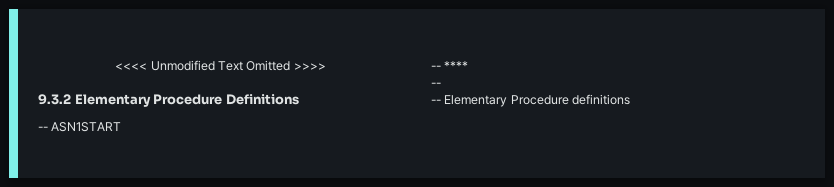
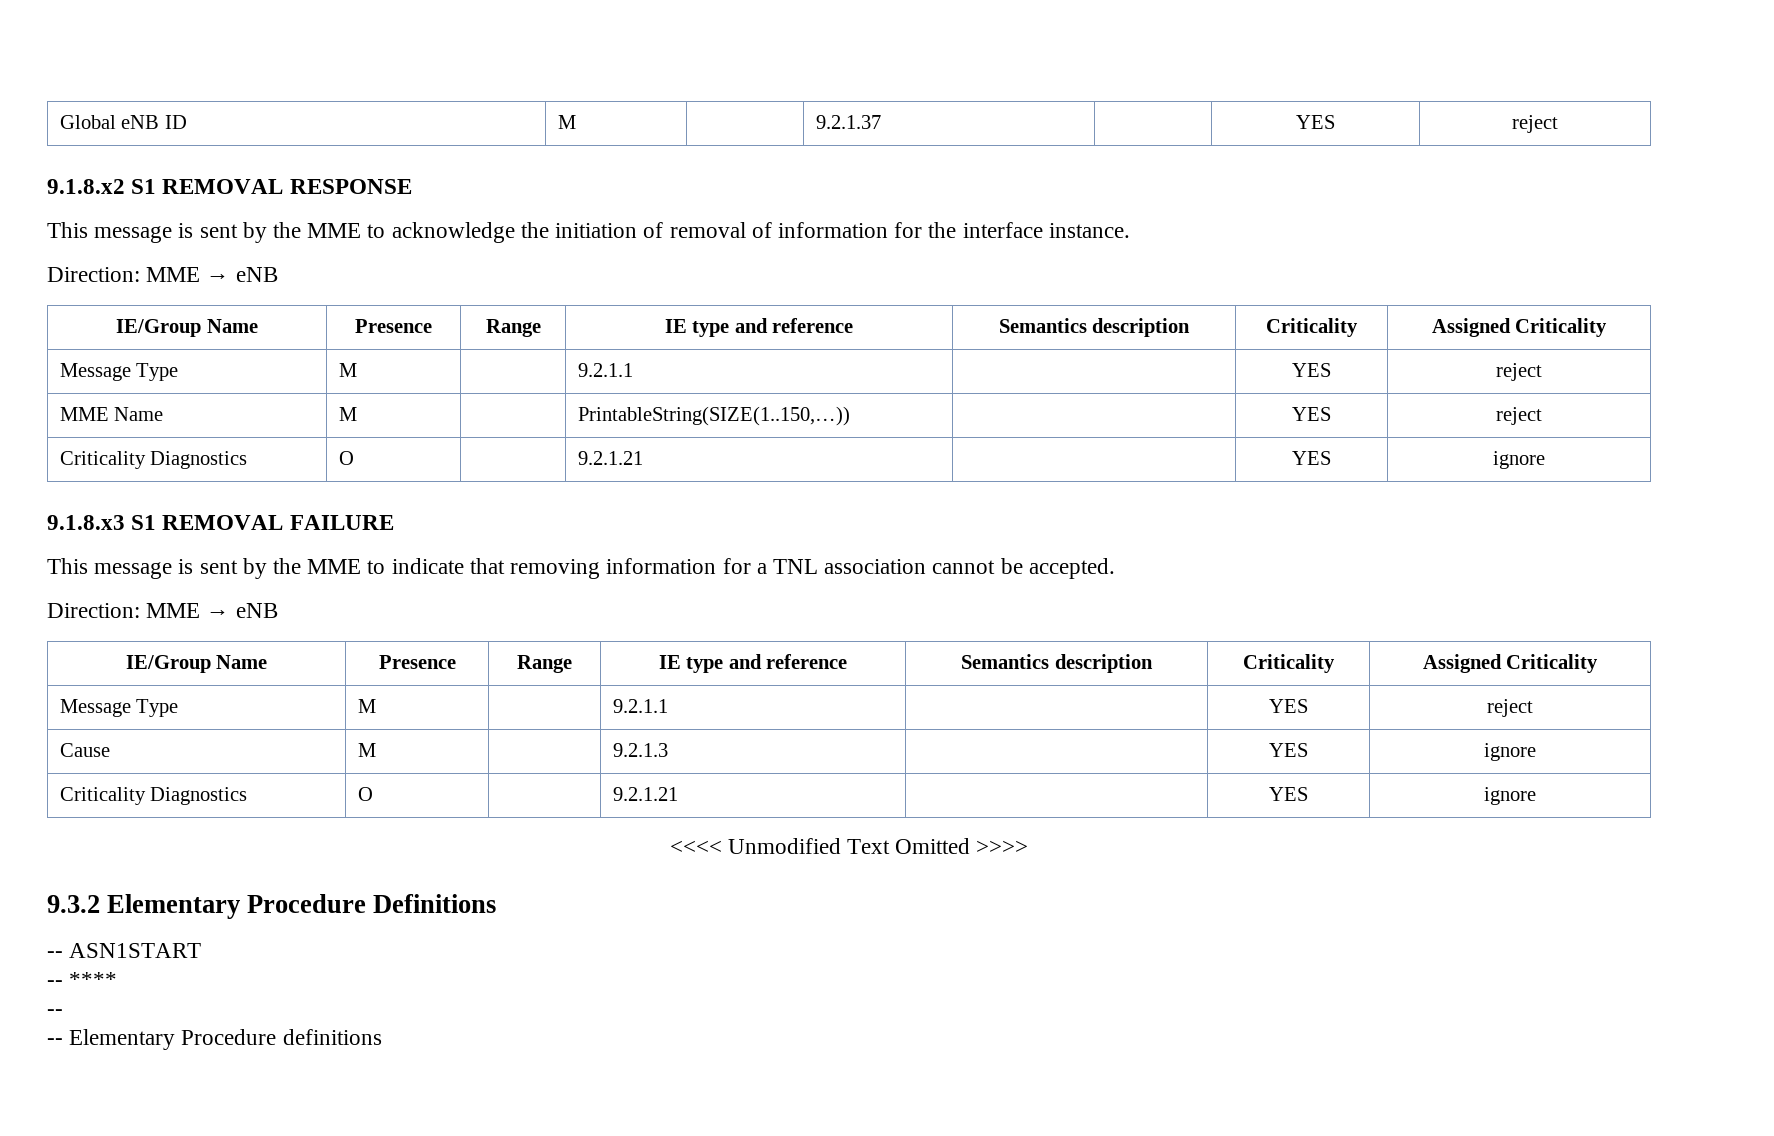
+ Global eNB ID | M | | 9.2.1.37 | | YES | reject
+ 9.1.8.x2 S1 REMOVAL RESPONSE
+ This message is sent by the MME to acknowledge the initiation of removal of information for the interface instance.
+ Direction: MME → eNB
+ IE/Group Name | Presence | Range | IE type and reference | Semantics description | Criticality | Assigned Criticality
+ Message Type | M | | 9.2.1.1 | | YES | reject
+ MME Name | M | | PrintableString(SIZE(1..150,…)) | | YES | reject
+ Criticality Diagnostics | O | | 9.2.1.21 | | YES | ignore
+ 9.1.8.x3 S1 REMOVAL FAILURE
+ This message is sent by the MME to indicate that removing information for a TNL association cannot be accepted.
+ Direction: MME → eNB
+ IE/Group Name | Presence | Range | IE type and reference | Semantics description | Criticality | Assigned Criticality
+ Message Type | M | | 9.2.1.1 | | YES | reject
+ Cause | M | | 9.2.1.3 | | YES | ignore
+ Criticality Diagnostics | O | | 9.2.1.21 | | YES | ignore

